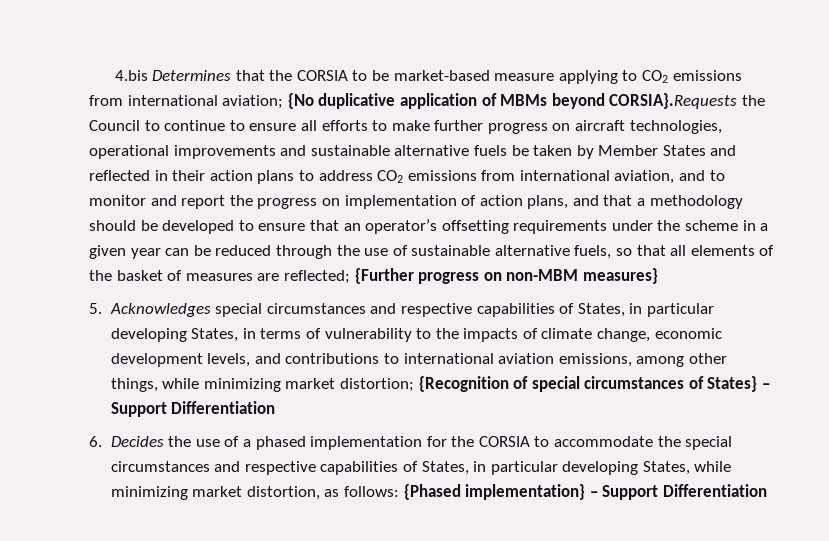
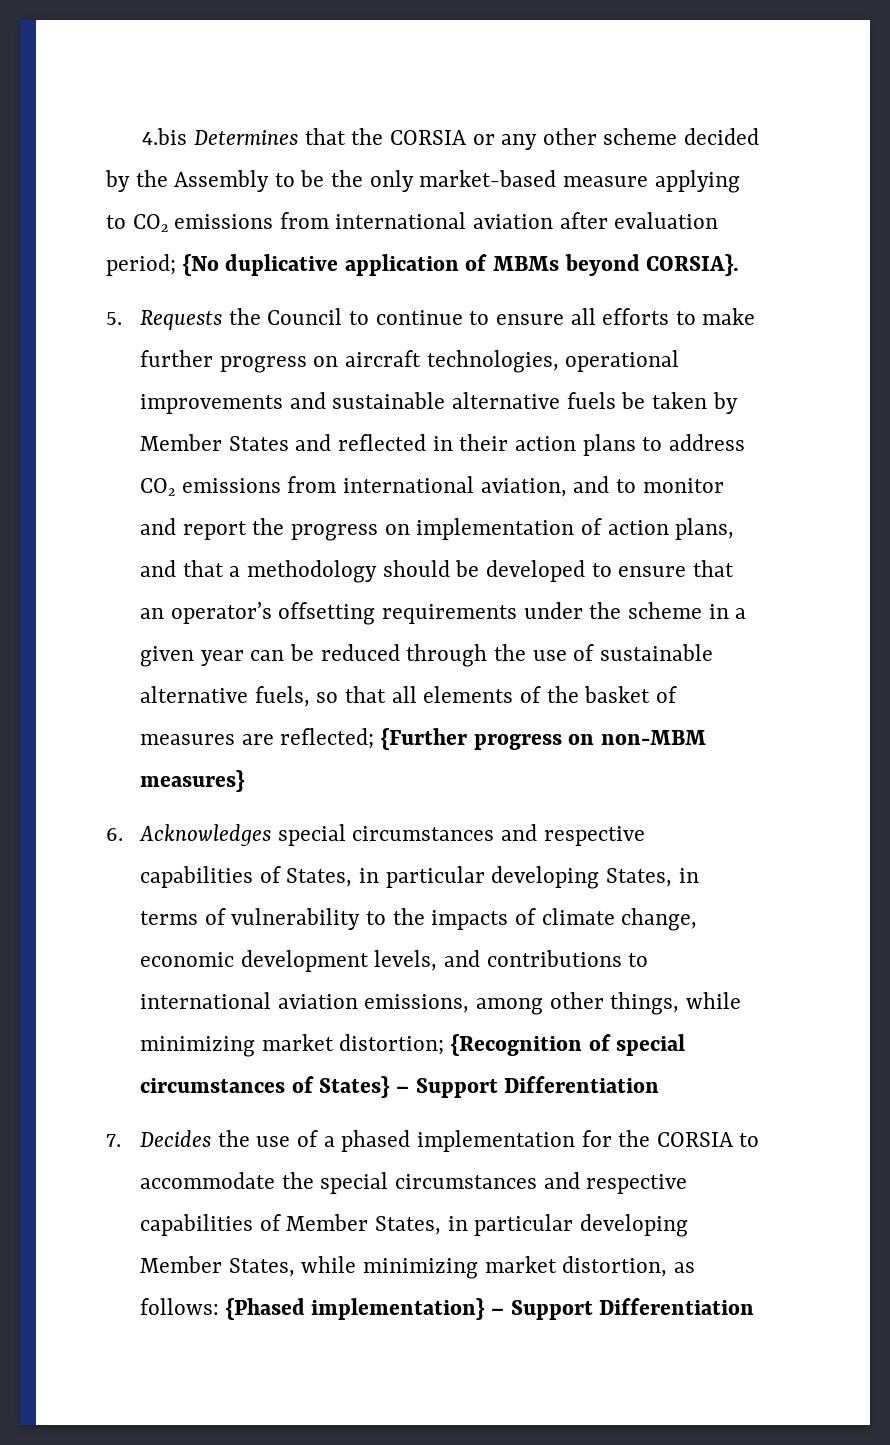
- 4.bis Determines that the CORSIA to be market-based measure applying to CO2 emissions from international aviation;
+ 4.bis Determines that the CORSIA or any other scheme decided by the Assembly to be the only market-based measure applying to CO2 emissions from international aviation after evaluation period;
- {No duplicative application of MBMs beyond CORSIA}.Requests the Council to continue to ensure all efforts to make further progress on aircraft technologies, operational improvements and sustainable alternative fuels be taken by Member States and reflected in their action plans to address CO2 emissions from international aviation, and to monitor and report the progress on implementation of action plans, and that a methodology should be developed to ensure that an operator’s offsetting requirements under the scheme in a given year can be reduced through the use of sustainable alternative fuels, so that all elements of the basket of measures are reflected;
+ {No duplicative application of MBMs beyond CORSIA}.
+ 5. Requests the Council to continue to ensure all efforts to make further progress on aircraft technologies, operational improvements and sustainable alternative fuels be taken by Member States and reflected in their action plans to address CO2 emissions from international aviation, and to monitor and report the progress on implementation of action plans, and that a methodology should be developed to ensure that an operator’s offsetting requirements under the scheme in a given year can be reduced through the use of sustainable alternative fuels, so that all elements of the basket of measures are reflected;
- 5. Acknowledges special circumstances and respective capabilities of States, in particular developing States, in terms of vulnerability to the impacts of climate change, economic development levels, and contributions to international aviation emissions, among other things, while minimizing market distortion; {Recognition of special circumstances of States} – Support Differentiation
+ 6. Acknowledges special circumstances and respective capabilities of States, in particular developing States, in terms of vulnerability to the impacts of climate change, economic development levels, and contributions to international aviation emissions, among other things, while minimizing market distortion; {Recognition of special circumstances of States} – Support Differentiation
- 6. Decides the use of a phased implementation for the CORSIA to accommodate the special circumstances and respective capabilities of States, in particular developing States, while minimizing market distortion, as follows: {Phased implementation} – Support Differentiation
+ 7. Decides the use of a phased implementation for the CORSIA to accommodate the special circumstances and respective capabilities of Member States, in particular developing Member States, while minimizing market distortion, as follows: {Phased implementation} – Support Differentiation

